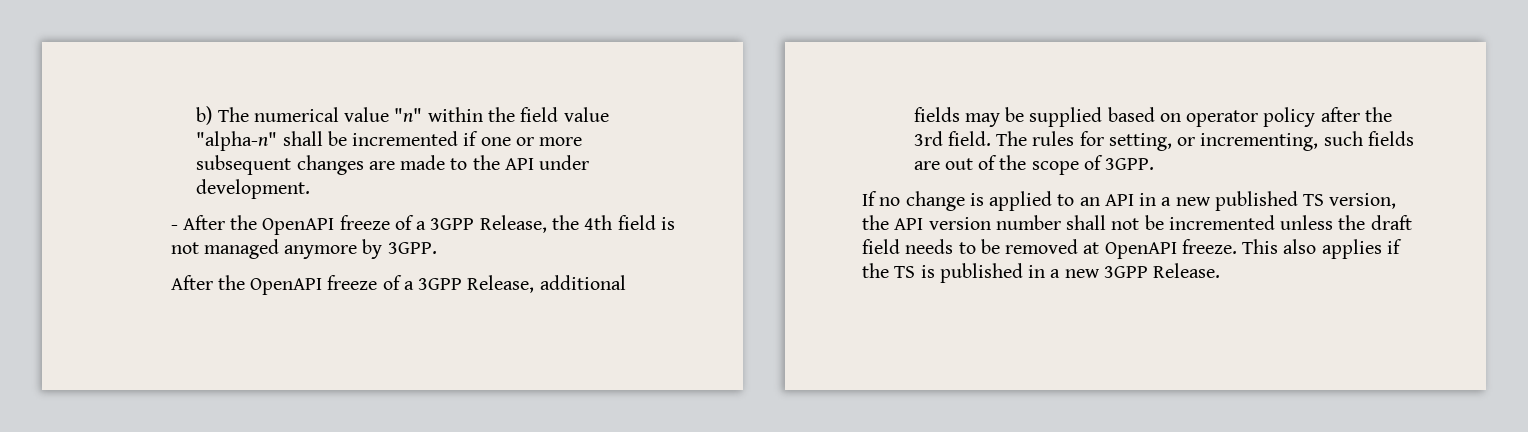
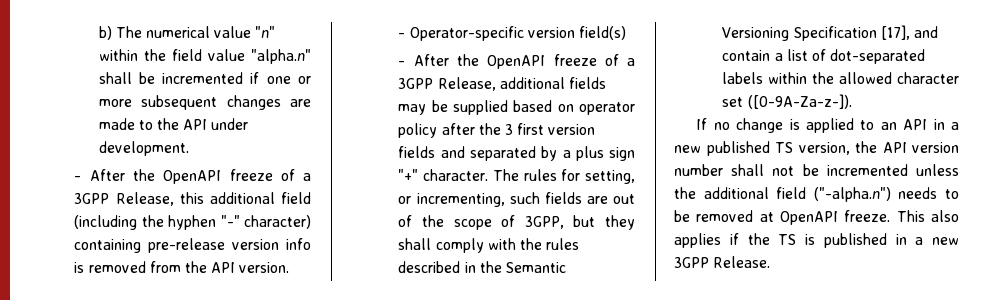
- b) The numerical value "n" within the field value "alpha-n" shall be incremented if one or more subsequent changes are made to the API under development.
+ b) The numerical value "n" within the field value "alpha.n" shall be incremented if one or more subsequent changes are made to the API under development.
- - After the OpenAPI freeze of a 3GPP Release, the 4th field is not managed anymore by 3GPP.
- After the OpenAPI freeze of a 3GPP Release, additional fields may be supplied based on operator policy after the 3rd field.
+ - After the OpenAPI freeze of a 3GPP Release, this additional field (including the hyphen "-" character) containing pre-release version info is removed from the API version.
+ - Operator-specific version field(s)
+ - After the OpenAPI freeze of a 3GPP Release, additional fields may be supplied based on operator policy after the 3 first version fields and separated by a plus sign "+" character.
- The rules for setting, or incrementing, such fields are out of the scope of 3GPP.
+ The rules for setting, or incrementing, such fields are out of the scope of 3GPP, but they shall comply with the rules described in the Semantic Versioning Specification [17], and contain a list of dot-separated labels within the allowed character set ([0-9A-Za-z-]).
- If no change is applied to an API in a new published TS version, the API version number shall not be incremented unless the draft field needs to be removed at OpenAPI freeze.
+ If no change is applied to an API in a new published TS version, the API version number shall not be incremented unless the additional field ("-alpha.n") needs to be removed at OpenAPI freeze.

